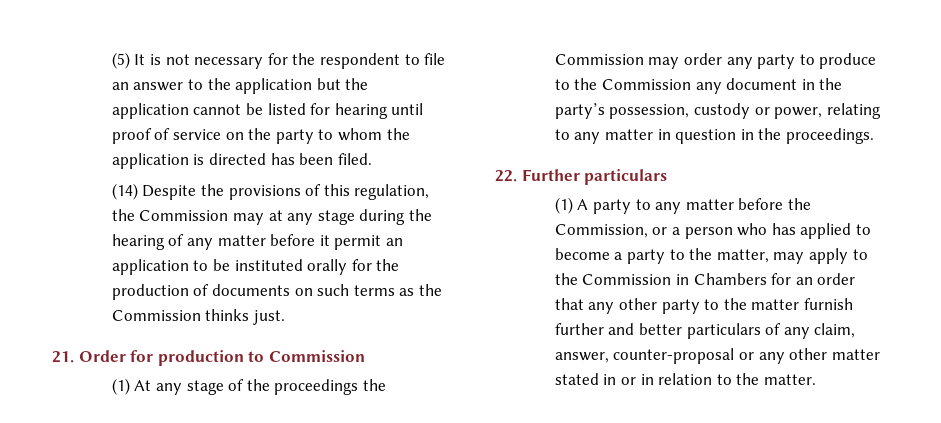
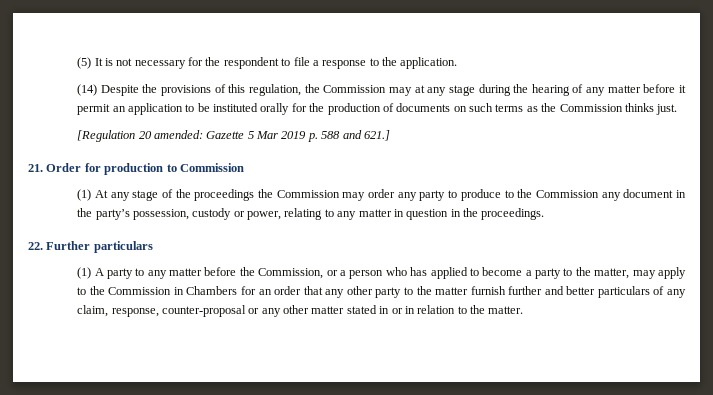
- (5) It is not necessary for the respondent to file an answer to the application but the application cannot be listed for hearing until proof of service on the party to whom the application is directed has been filed.
+ (5) It is not necessary for the respondent to file a response to the application.
+ [Regulation 20 amended: Gazette 5 Mar 2019 p. 588 and 621.]
- (1) A party to any matter before the Commission, or a person who has applied to become a party to the matter, may apply to the Commission in Chambers for an order that any other party to the matter furnish further and better particulars of any claim, answer, counter-proposal or any other matter stated in or in relation to the matter.
+ (1) A party to any matter before the Commission, or a person who has applied to become a party to the matter, may apply to the Commission in Chambers for an order that any other party to the matter furnish further and better particulars of any claim, response, counter-proposal or any other matter stated in or in relation to the matter.

